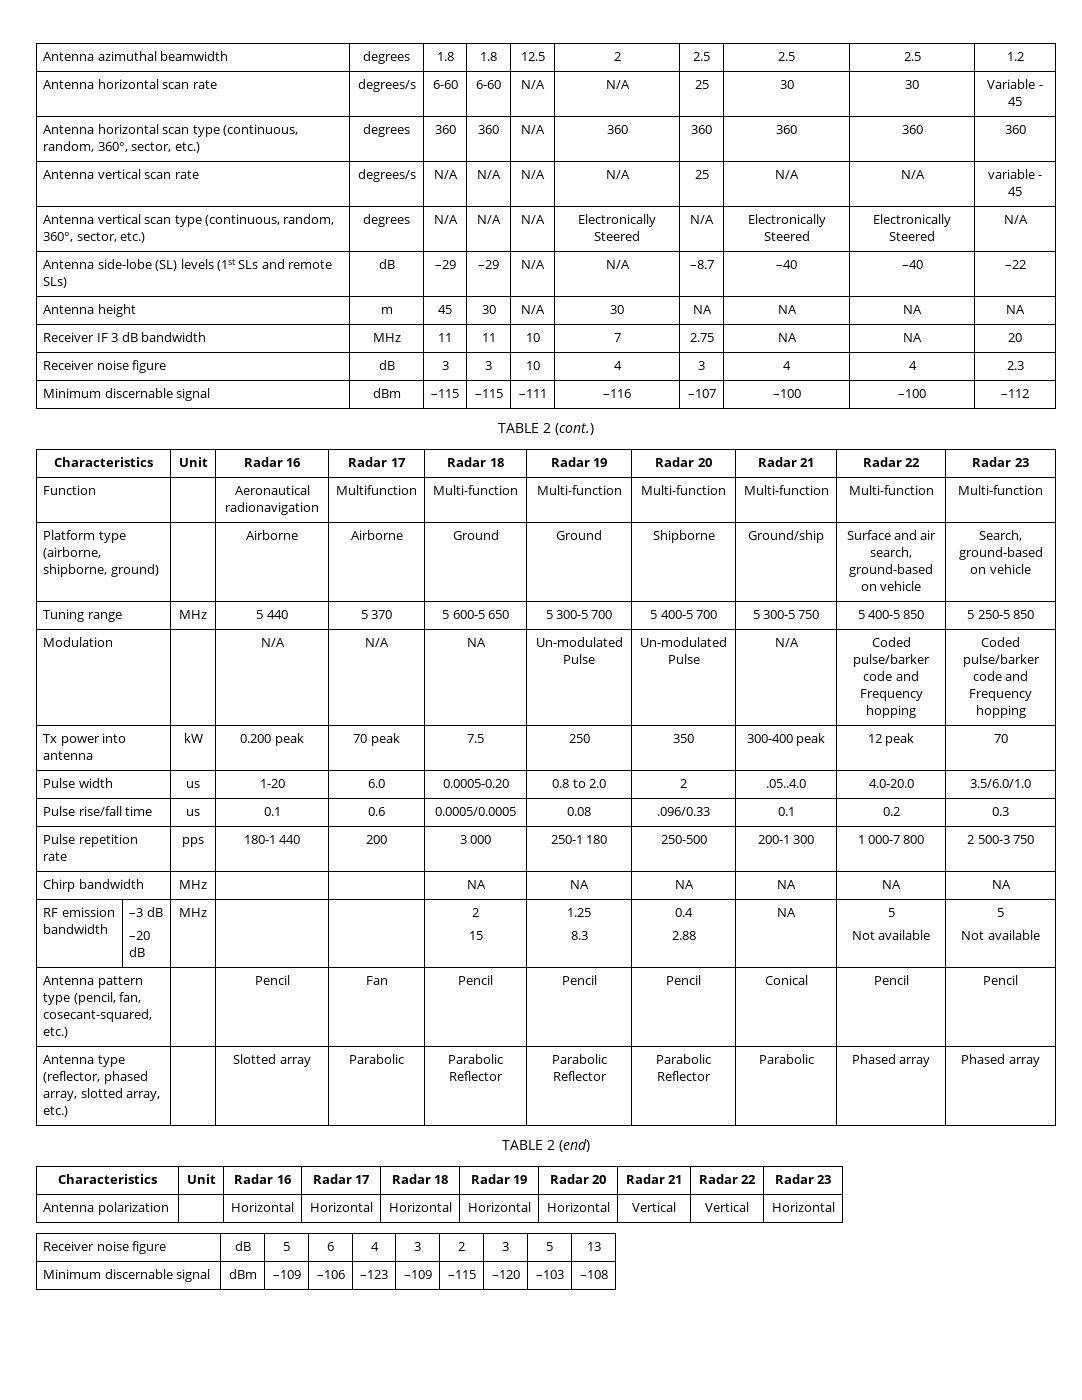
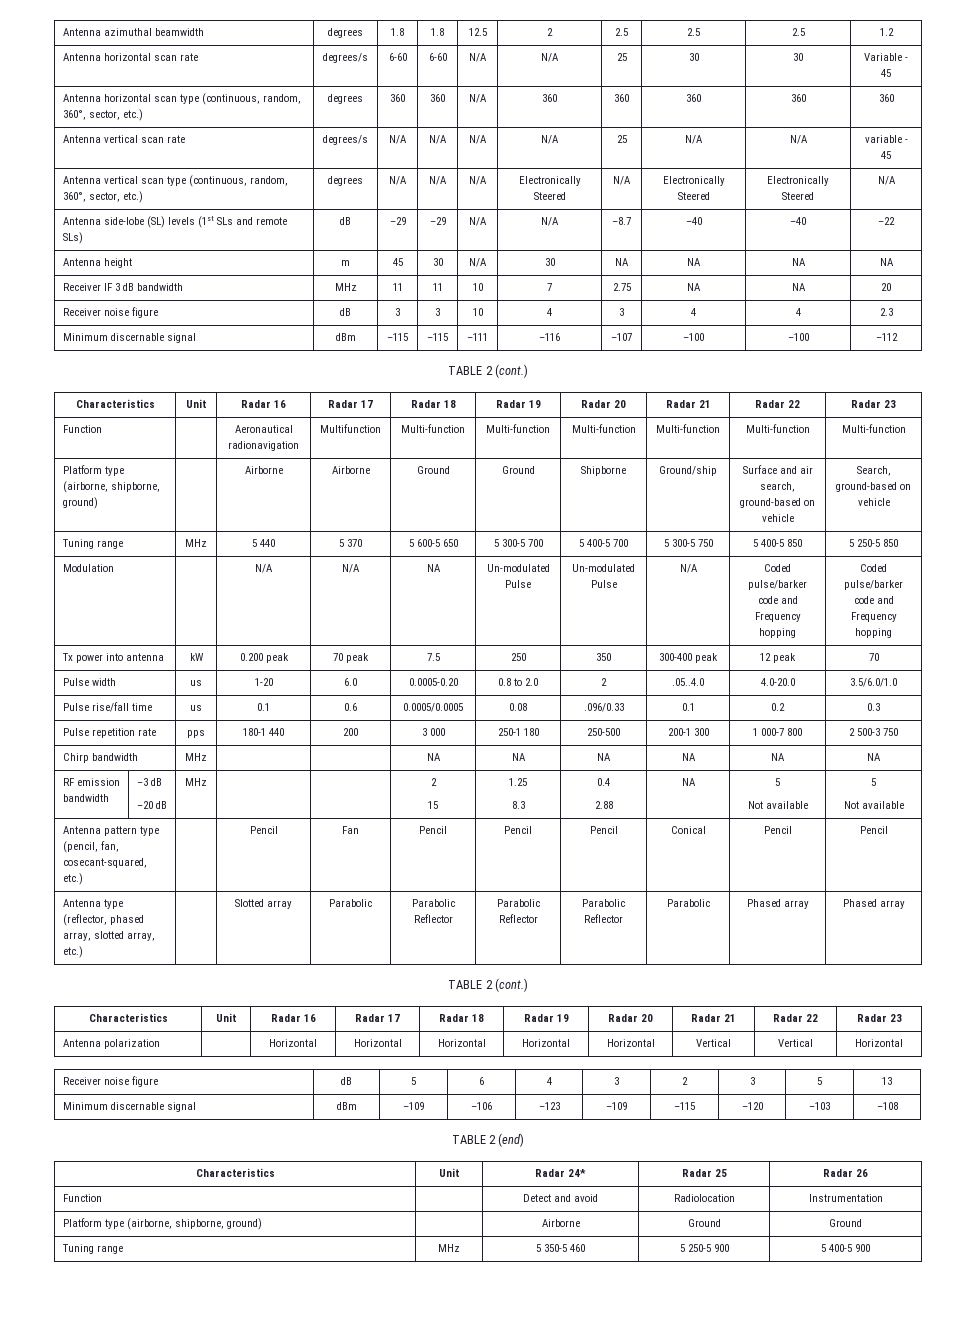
  Antenna type (reflector, phased array, slotted array, etc.) | | Slotted array | Parabolic | Parabolic Reflector | Parabolic Reflector | Parabolic Reflector | Parabolic | Phased array | Phased array
- TABLE 2 (end)
+ TABLE 2 (cont.)
+ TABLE 2 (end)
+ Characteristics | Unit | Radar 24* | Radar 25 | Radar 26
+ Function | | Detect and avoid | Radiolocation | Instrumentation
+ Platform type (airborne, shipborne, ground) | | Airborne | Ground | Ground
+ Tuning range | MHz | 5 350-5 460 | 5 250-5 900 | 5 400-5 900

